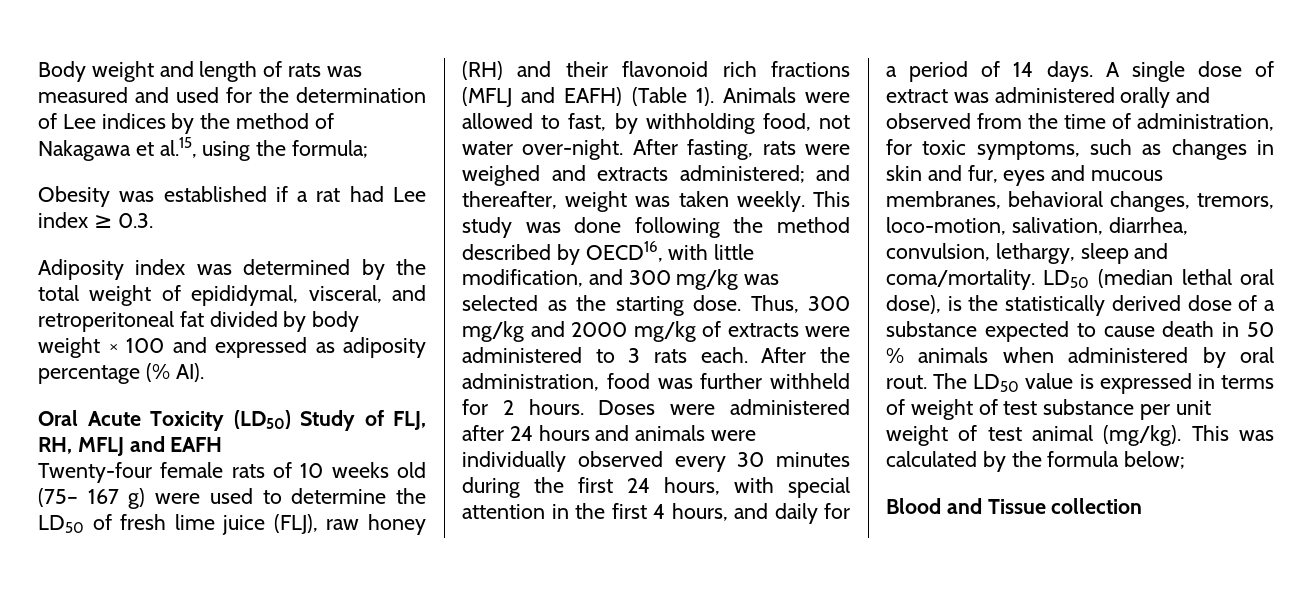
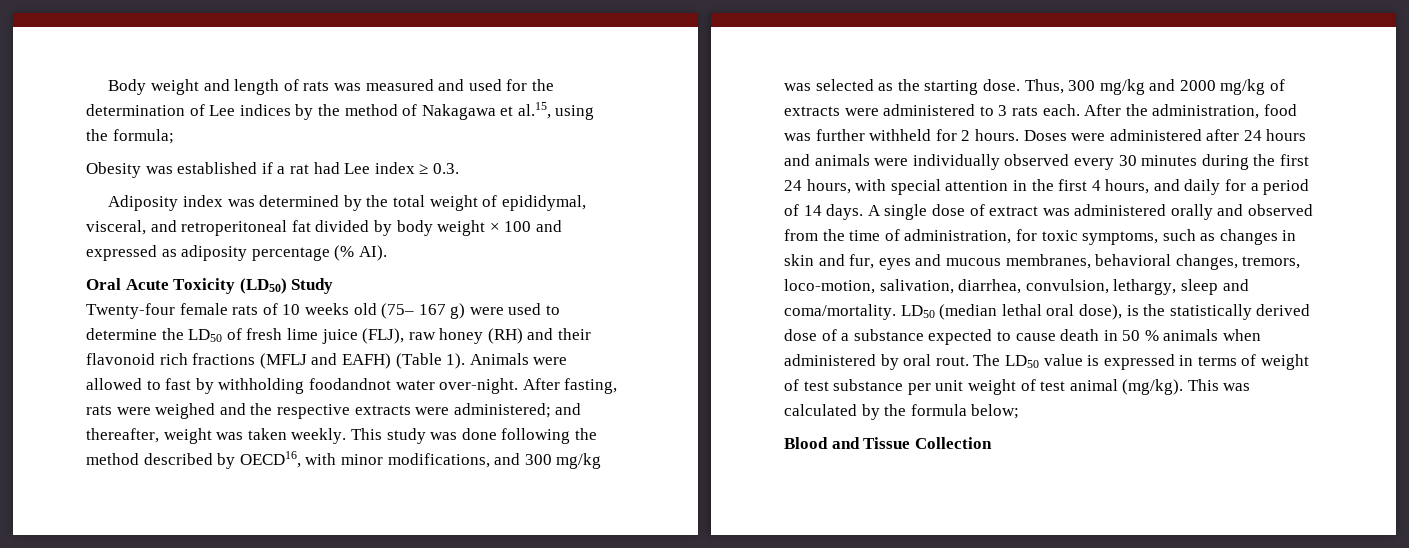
- Oral Acute Toxicity (LD50) Study of FLJ, RH, MFLJ and EAFH
+ Oral Acute Toxicity (LD50) Study
- Animals were allowed to fast, by withholding food, not water over-night.
+ Animals were allowed to fast by withholding foodandnot water over-night.
- After fasting, rats were weighed and extracts administered; and thereafter, weight was taken weekly.
+ After fasting, rats were weighed and the respective extracts were administered; and thereafter, weight was taken weekly.
- This study was done following the method described by OECD16, with little modification, and 300 mg/kg was selected as the starting dose.
+ This study was done following the method described by OECD16, with minor modifications, and 300 mg/kg was selected as the starting dose.
- Blood and Tissue collection
+ Blood and Tissue Collection

